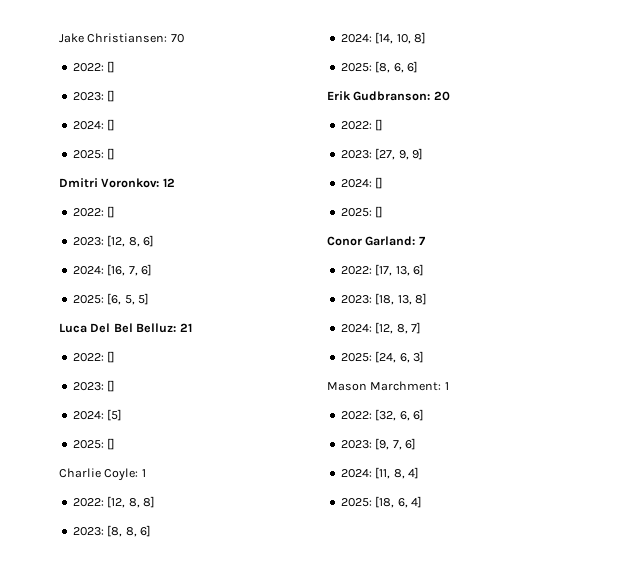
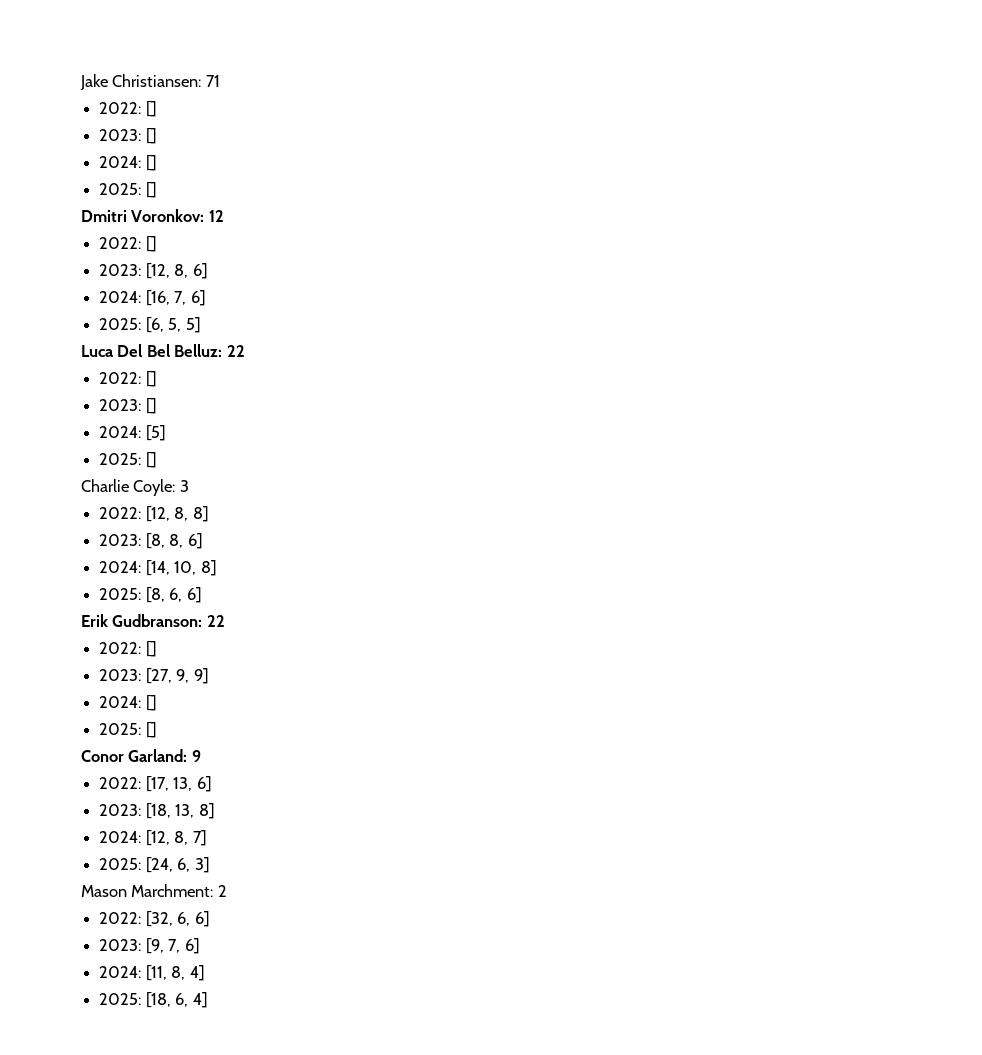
- Jake Christiansen: 70
+ Jake Christiansen: 71
- Luca Del Bel Belluz: 21
+ Luca Del Bel Belluz: 22
- Charlie Coyle: 1
+ Charlie Coyle: 3
- Erik Gudbranson: 20
+ Erik Gudbranson: 22
- Conor Garland: 7
+ Conor Garland: 9
- Mason Marchment: 1
+ Mason Marchment: 2

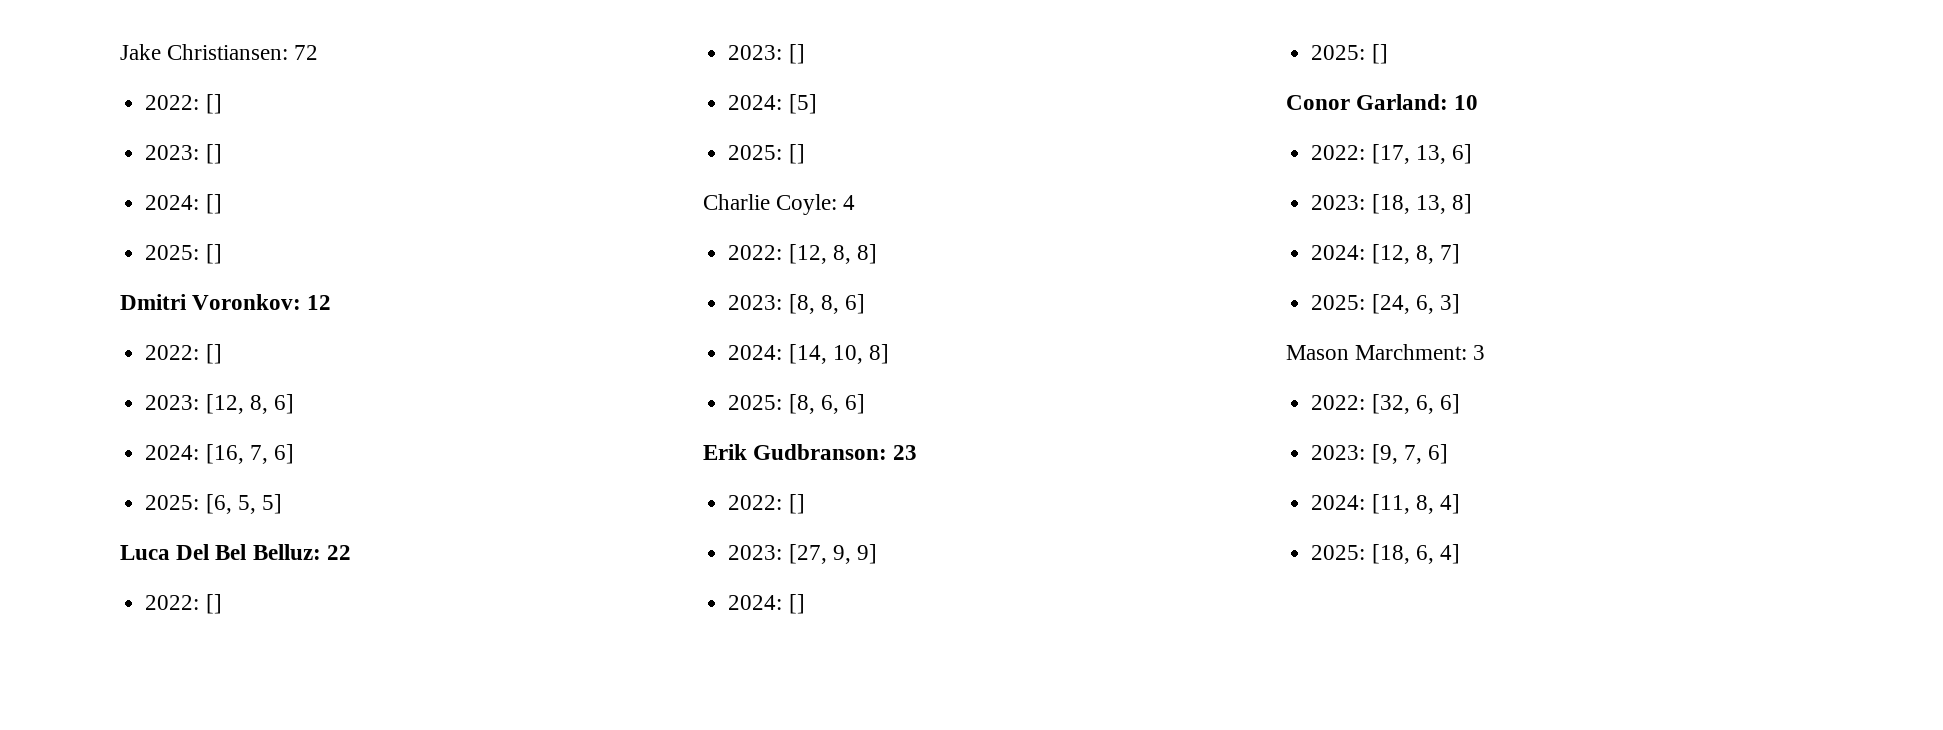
- Jake Christiansen: 71
+ Jake Christiansen: 72
- Charlie Coyle: 3
+ Charlie Coyle: 4
- Erik Gudbranson: 22
+ Erik Gudbranson: 23
- Conor Garland: 9
+ Conor Garland: 10
- Mason Marchment: 2
+ Mason Marchment: 3

